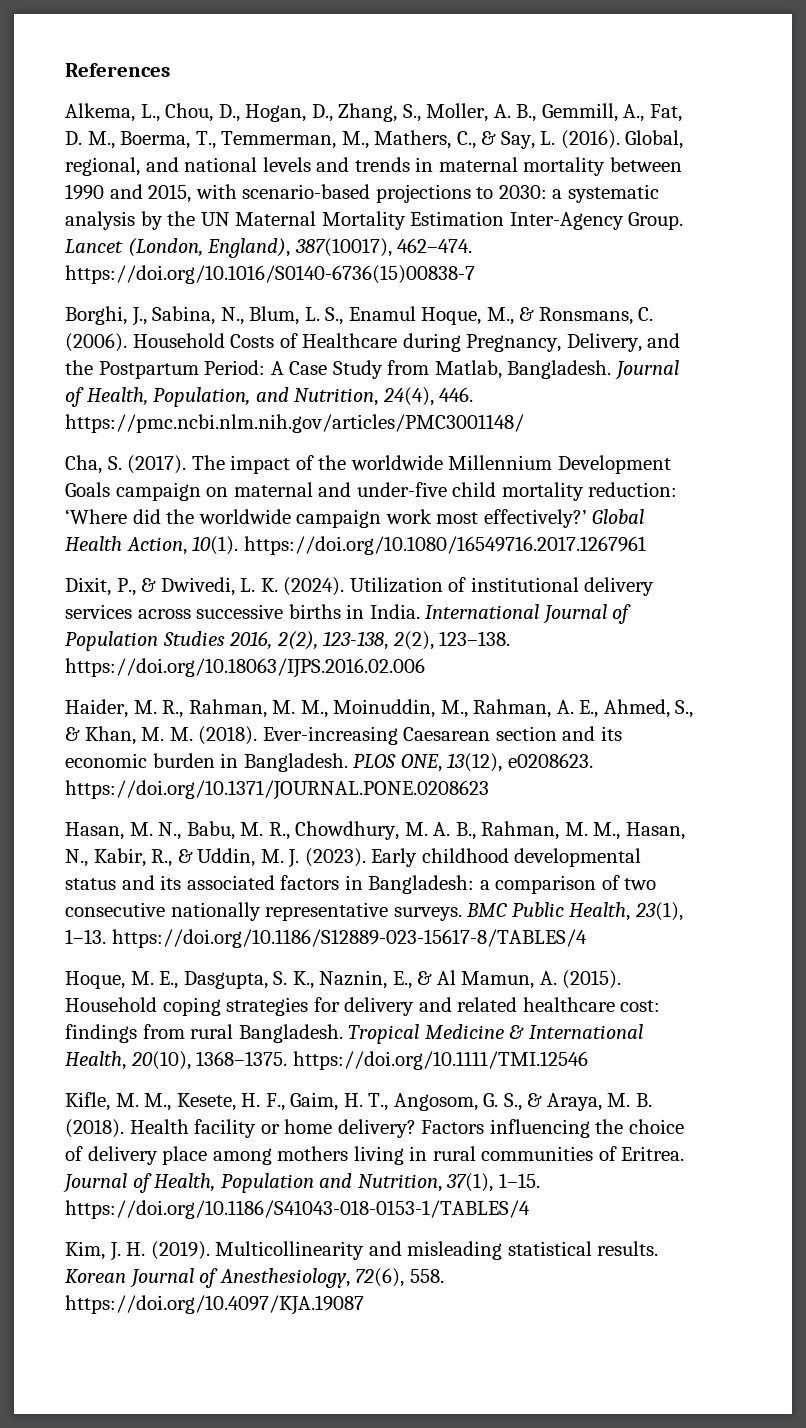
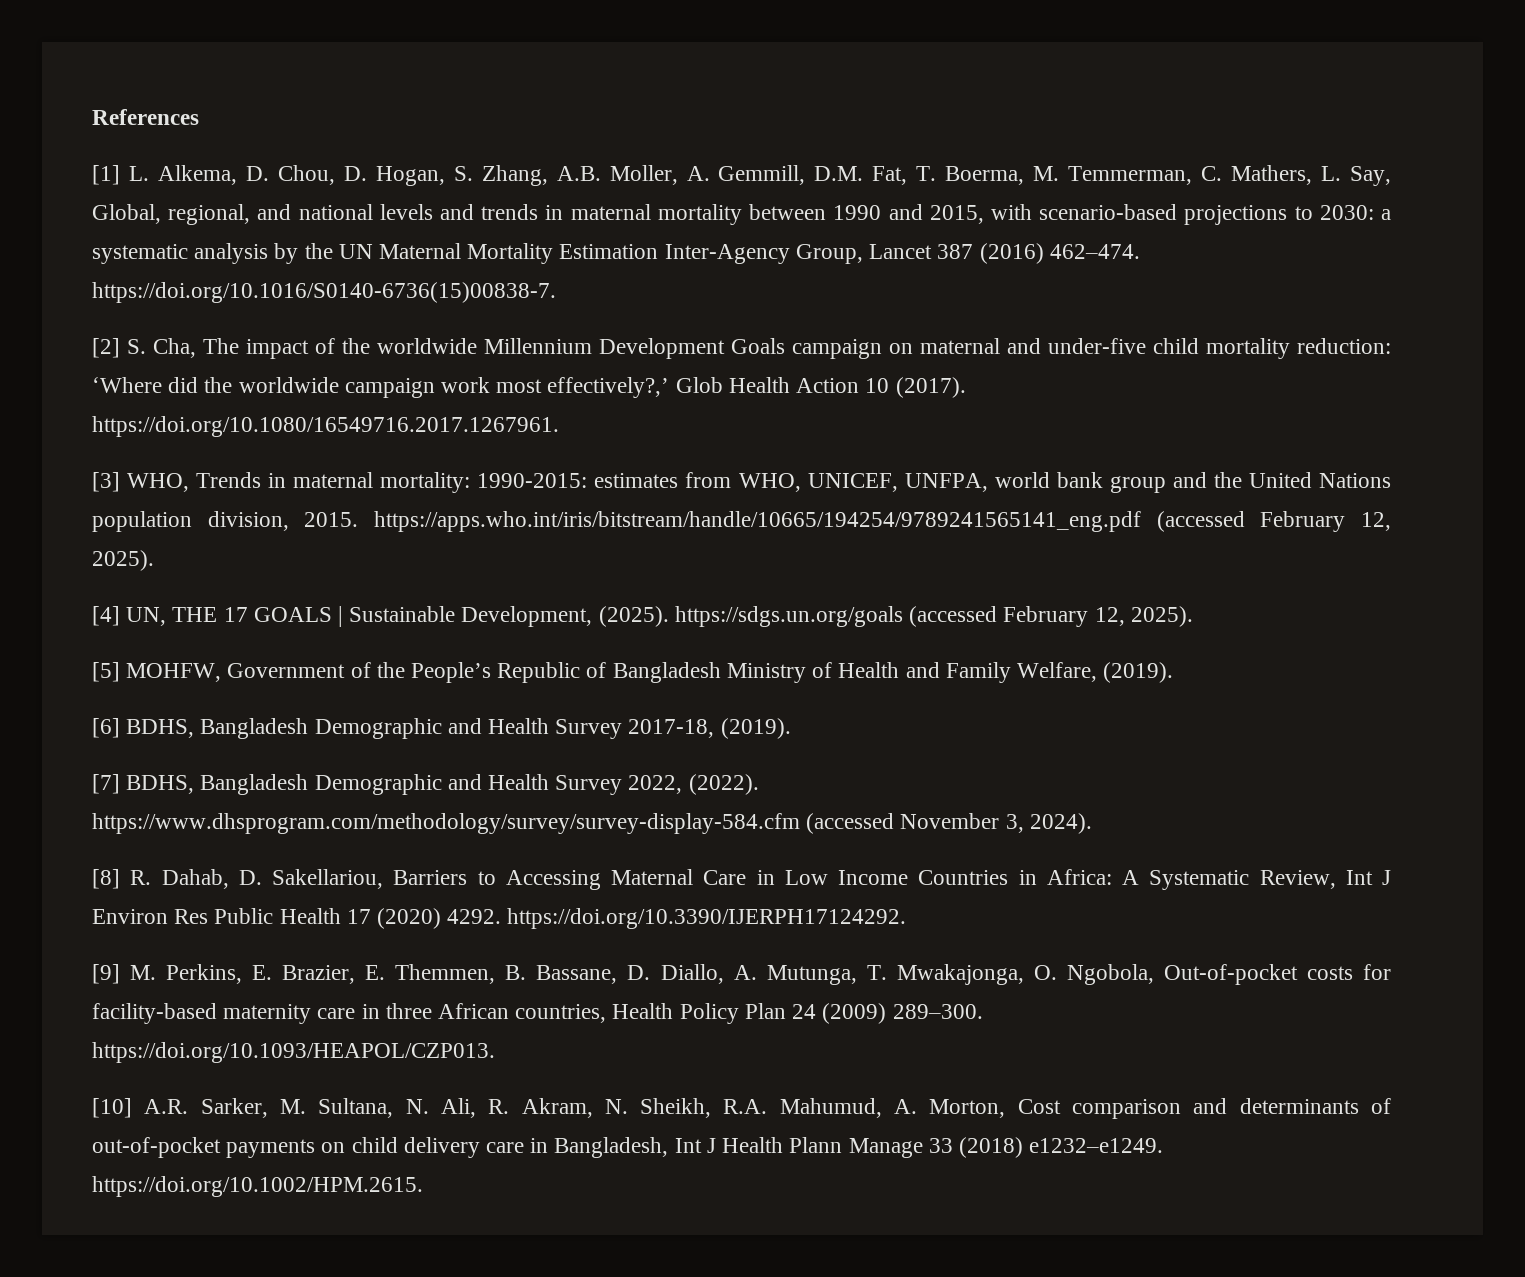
- Alkema, L., Chou, D., Hogan, D., Zhang, S., Moller, A. B., Gemmill, A., Fat, D. M., Boerma, T., Temmerman, M., Mathers, C., & Say, L. (2016). Global, regional, and national levels and trends in maternal mortality between 1990 and 2015, with scenario-based projections to 2030: a systematic analysis by the UN Maternal Mortality Estimation Inter-Agency Group. Lancet (London, England), 387(10017), 462–474. https://doi.org/10.1016/S0140-6736(15)00838-7
- Borghi, J., Sabina, N., Blum, L. S., Enamul Hoque, M., & Ronsmans, C. (2006). Household Costs of Healthcare during Pregnancy, Delivery, and the Postpartum Period: A Case Study from Matlab, Bangladesh. Journal of Health, Population, and Nutrition, 24(4), 446. https://pmc.ncbi.nlm.nih.gov/articles/PMC3001148/
- Cha, S. (2017). The impact of the worldwide Millennium Development Goals campaign on maternal and under-five child mortality reduction: ‘Where did the worldwide campaign work most effectively?’ Global Health Action, 10(1). https://doi.org/10.1080/16549716.2017.1267961
- Dixit, P., & Dwivedi, L. K. (2024). Utilization of institutional delivery services across successive births in India. International Journal of Population Studies 2016, 2(2), 123-138, 2(2), 123–138. https://doi.org/10.18063/IJPS.2016.02.006
- Haider, M. R., Rahman, M. M., Moinuddin, M., Rahman, A. E., Ahmed, S., & Khan, M. M. (2018). Ever-increasing Caesarean section and its economic burden in Bangladesh. PLOS ONE, 13(12), e0208623. https://doi.org/10.1371/JOURNAL.PONE.0208623
- Hasan, M. N., Babu, M. R., Chowdhury, M. A. B., Rahman, M. M., Hasan, N., Kabir, R., & Uddin, M. J. (2023). Early childhood developmental status and its associated factors in Bangladesh: a comparison of two consecutive nationally representative surveys. BMC Public Health, 23(1), 1–13. https://doi.org/10.1186/S12889-023-15617-8/TABLES/4
- Hoque, M. E., Dasgupta, S. K., Naznin, E., & Al Mamun, A. (2015). Household coping strategies for delivery and related healthcare cost: findings from rural Bangladesh. Tropical Medicine & International Health, 20(10), 1368–1375. https://doi.org/10.1111/TMI.12546
- Kifle, M. M., Kesete, H. F., Gaim, H. T., Angosom, G. S., & Araya, M. B. (2018). Health facility or home delivery? Factors influencing the choice of delivery place among mothers living in rural communities of Eritrea. Journal of Health, Population and Nutrition, 37(1), 1–15. https://doi.org/10.1186/S41043-018-0153-1/TABLES/4
- Kim, J. H. (2019). Multicollinearity and misleading statistical results. Korean Journal of Anesthesiology, 72(6), 558. https://doi.org/10.4097/KJA.19087
+ [1] L. Alkema, D. Chou, D. Hogan, S. Zhang, A.B. Moller, A. Gemmill, D.M. Fat, T. Boerma, M. Temmerman, C. Mathers, L. Say, Global, regional, and national levels and trends in maternal mortality between 1990 and 2015, with scenario-based projections to 2030: a systematic analysis by the UN Maternal Mortality Estimation Inter-Agency Group, Lancet 387 (2016) 462–474. https://doi.org/10.1016/S0140-6736(15)00838-7.
+ [2] S. Cha, The impact of the worldwide Millennium Development Goals campaign on maternal and under-five child mortality reduction: ‘Where did the worldwide campaign work most effectively?,’ Glob Health Action 10 (2017). https://doi.org/10.1080/16549716.2017.1267961.
+ [3] WHO, Trends in maternal mortality: 1990-2015: estimates from WHO, UNICEF, UNFPA, world bank group and the United Nations population division, 2015. https://apps.who.int/iris/bitstream/handle/10665/194254/9789241565141_eng.pdf (accessed February 12, 2025).
+ [4] UN, THE 17 GOALS | Sustainable Development, (2025). https://sdgs.un.org/goals (accessed February 12, 2025).
+ [5] MOHFW, Government of the People’s Republic of Bangladesh Ministry of Health and Family Welfare, (2019).
+ [6] BDHS, Bangladesh Demographic and Health Survey 2017-18, (2019).
+ [7] BDHS, Bangladesh Demographic and Health Survey 2022, (2022). https://www.dhsprogram.com/methodology/survey/survey-display-584.cfm (accessed November 3, 2024).
+ [8] R. Dahab, D. Sakellariou, Barriers to Accessing Maternal Care in Low Income Countries in Africa: A Systematic Review, Int J Environ Res Public Health 17 (2020) 4292. https://doi.org/10.3390/IJERPH17124292.
+ [9] M. Perkins, E. Brazier, E. Themmen, B. Bassane, D. Diallo, A. Mutunga, T. Mwakajonga, O. Ngobola, Out-of-pocket costs for facility-based maternity care in three African countries, Health Policy Plan 24 (2009) 289–300. https://doi.org/10.1093/HEAPOL/CZP013.
+ [10] A.R. Sarker, M. Sultana, N. Ali, R. Akram, N. Sheikh, R.A. Mahumud, A. Morton, Cost comparison and determinants of out-of-pocket payments on child delivery care in Bangladesh, Int J Health Plann Manage 33 (2018) e1232–e1249. https://doi.org/10.1002/HPM.2615.

